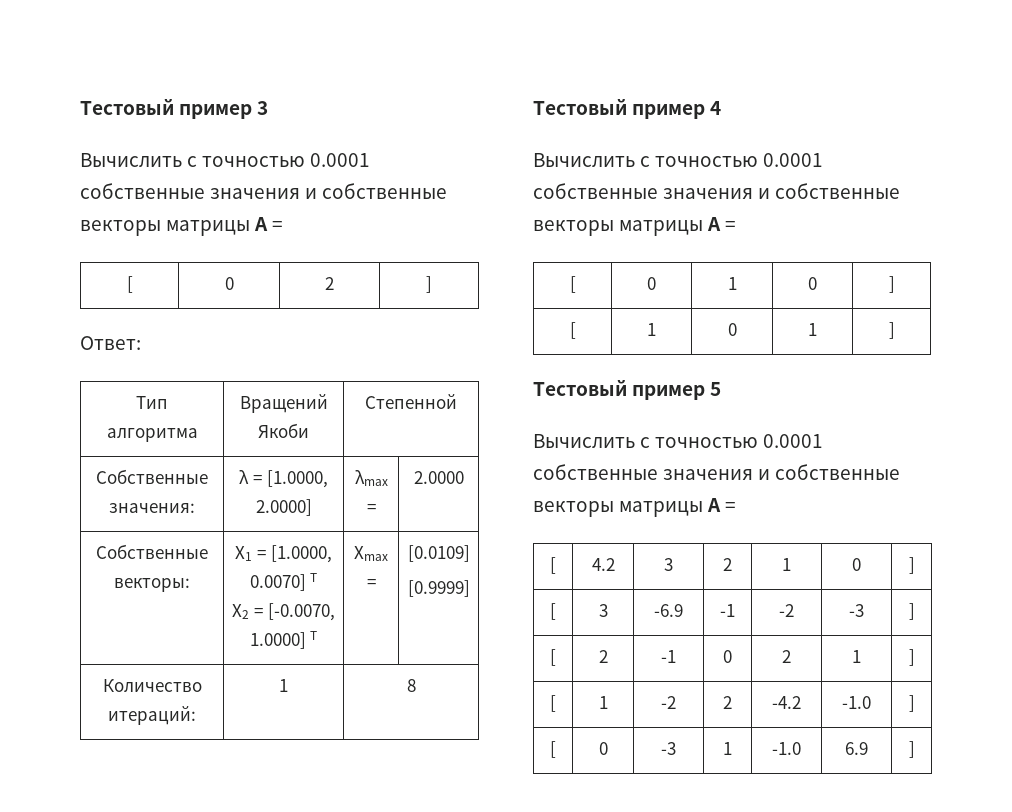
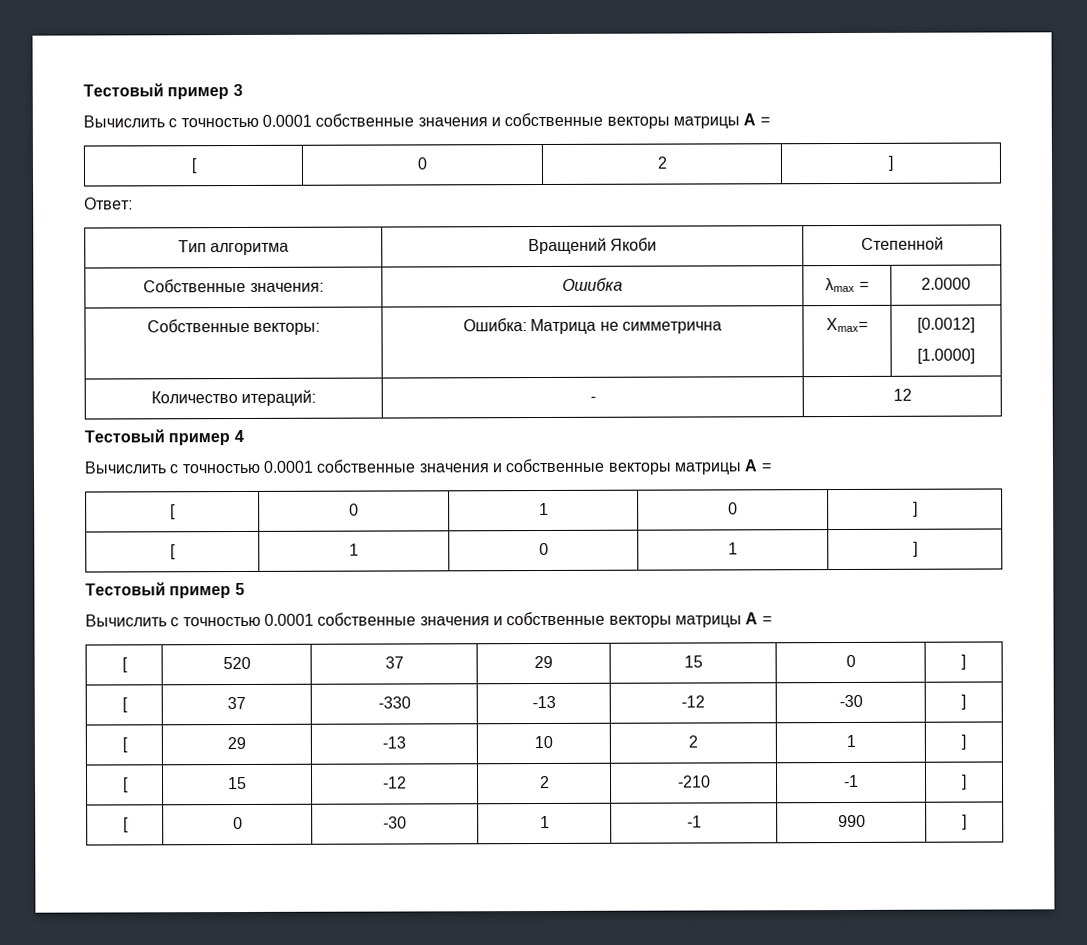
- Собственные значения: | λ = [1.0000, 2.0000] | λmax = | 2.0000
+ Собственные значения: | Ошибка | λmax = | 2.0000
- Собственные векторы: | X1 = [1.0000, 0.0070] T
- X2 = [-0.0070, 1.0000] T | Xmax = | [0.0109]
- [0.9999]
+ Собственные векторы: | Ошибка: Матрица не симметрична | Xmax= | [0.0012]
+ [1.0000]
- Количество итераций: | 1 | 8
+ Количество итераций: | - | 12
- [ | 4.2 | 3 | 2 | 1 | 0 | ]
- [ | 3 | -6.9 | -1 | -2 | -3 | ]
- [ | 2 | -1 | 0 | 2 | 1 | ]
+ [ | 520 | 37 | 29 | 15 | 0 | ]
+ [ | 37 | -330 | -13 | -12 | -30 | ]
+ [ | 29 | -13 | 10 | 2 | 1 | ]
- [ | 1 | -2 | 2 | -4.2 | -1.0 | ]
+ [ | 15 | -12 | 2 | -210 | -1 | ]
- [ | 0 | -3 | 1 | -1.0 | 6.9 | ]
+ [ | 0 | -30 | 1 | -1 | 990 | ]

